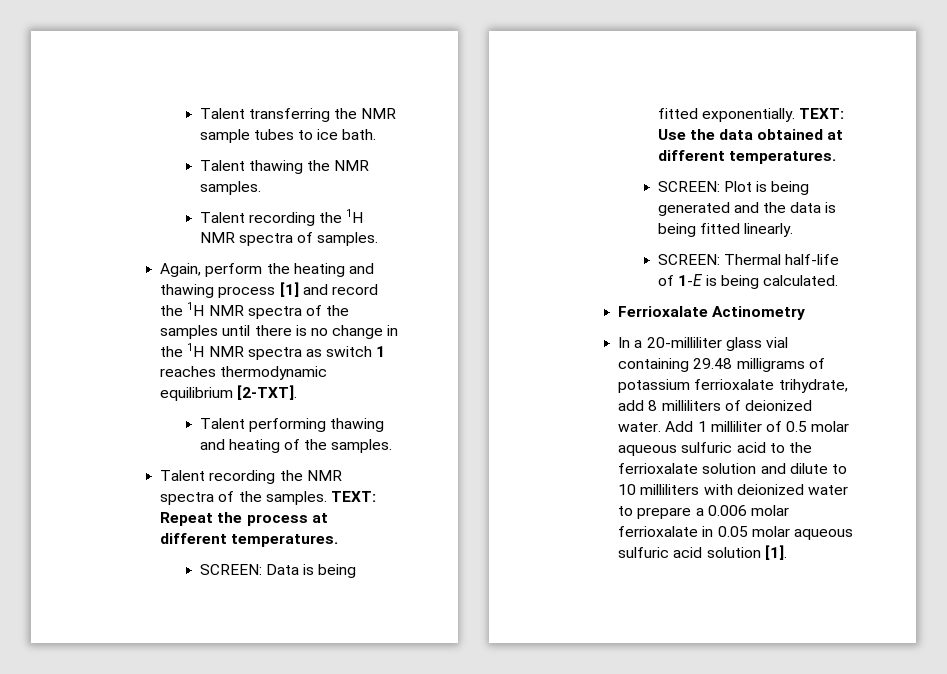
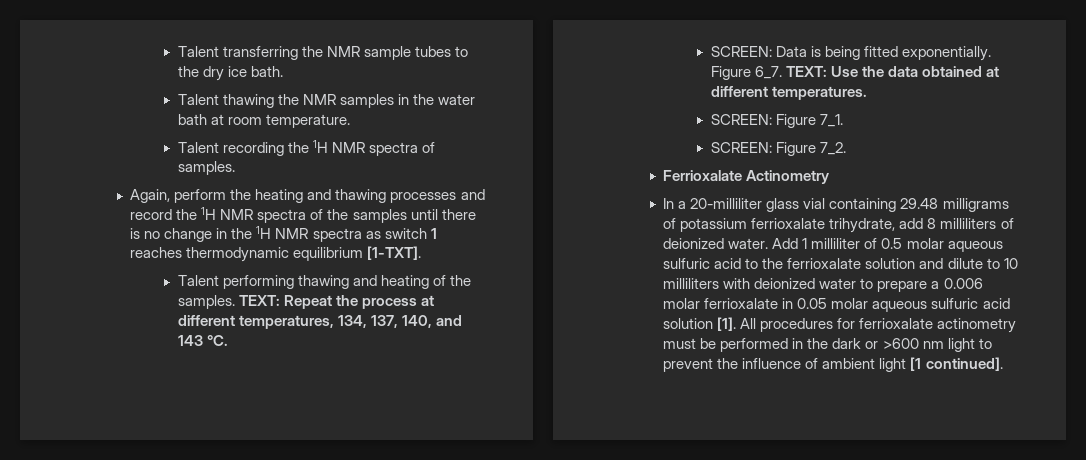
- Talent transferring the NMR sample tubes to ice bath.
+ Talent transferring the NMR sample tubes to the dry ice bath.
- Talent thawing the NMR samples.
+ Talent thawing the NMR samples in the water bath at room temperature.
- Again, perform the heating and thawing process [1] and record the 1H NMR spectra of the samples until there is no change in the 1H NMR spectra as switch 1 reaches thermodynamic equilibrium [2-TXT].
+ Again, perform the heating and thawing processes and record the 1H NMR spectra of the samples until there is no change in the 1H NMR spectra as switch 1 reaches thermodynamic equilibrium [1-TXT].
- Talent performing thawing and heating of the samples.
- Talent recording the NMR spectra of the samples. TEXT: Repeat the process at different temperatures.
+ Talent performing thawing and heating of the samples. TEXT: Repeat the process at different temperatures, 134, 137, 140, and 143 °C.
+ Figure 6_7.
- SCREEN: Plot is being generated and the data is being fitted linearly.
- SCREEN: Thermal half-life of 1-E is being calculated.
+ SCREEN: Figure 7_1.
+ SCREEN: Figure 7_2.
+ All procedures for ferrioxalate actinometry must be performed in the dark or >600 nm light to prevent the influence of ambient light [1 continued].

